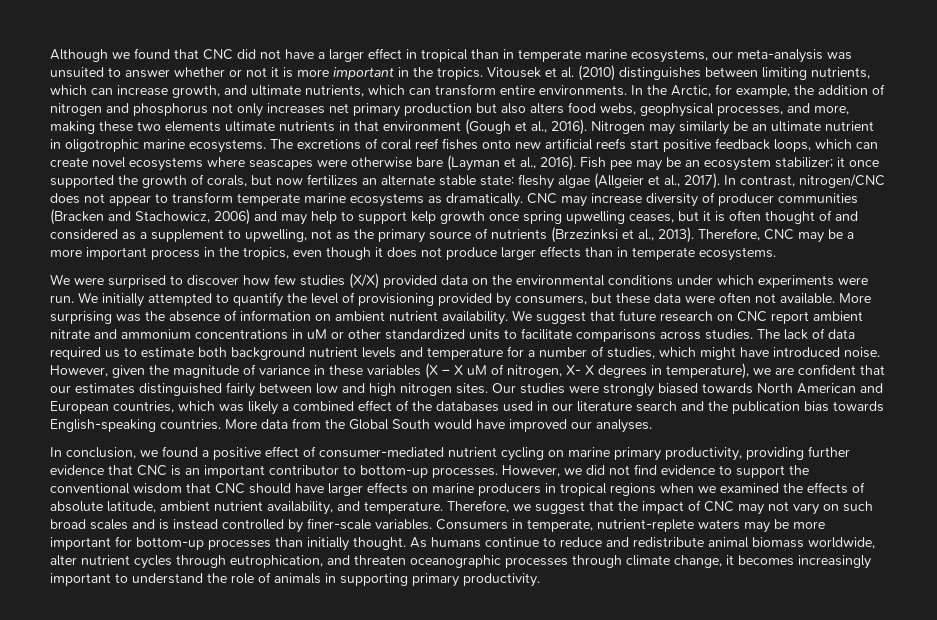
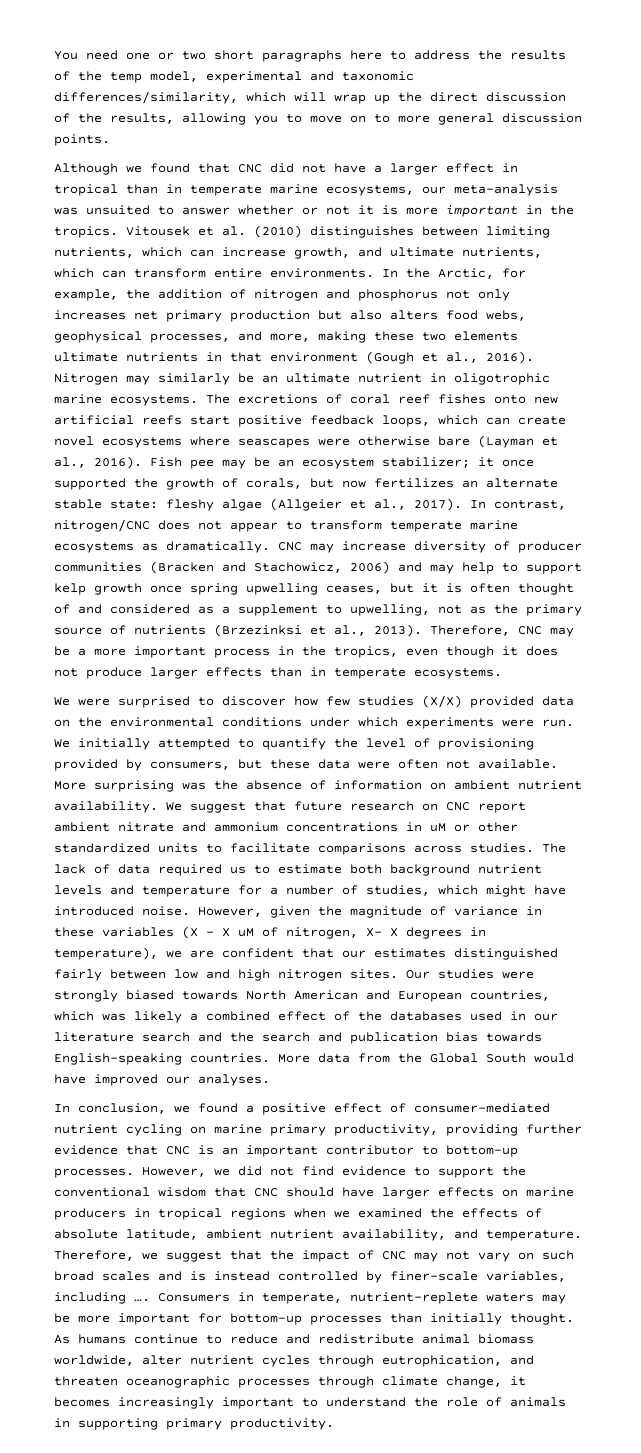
+ You need one or two short paragraphs here to address the results of the temp model, experimental and taxonomic differences/similarity, which will wrap up the direct discussion of the results, allowing you to move on to more general discussion points.
- Our studies were strongly biased towards North American and European countries, which was likely a combined effect of the databases used in our literature search and the publication bias towards English-speaking countries.
+ Our studies were strongly biased towards North American and European countries, which was likely a combined effect of the databases used in our literature search and the search and publication bias towards English-speaking countries.
- Therefore, we suggest that the impact of CNC may not vary on such broad scales and is instead controlled by finer-scale variables.
+ Therefore, we suggest that the impact of CNC may not vary on such broad scales and is instead controlled by finer-scale variables, including ….

